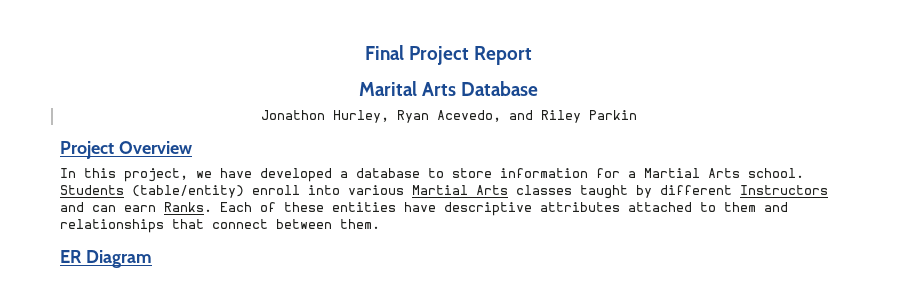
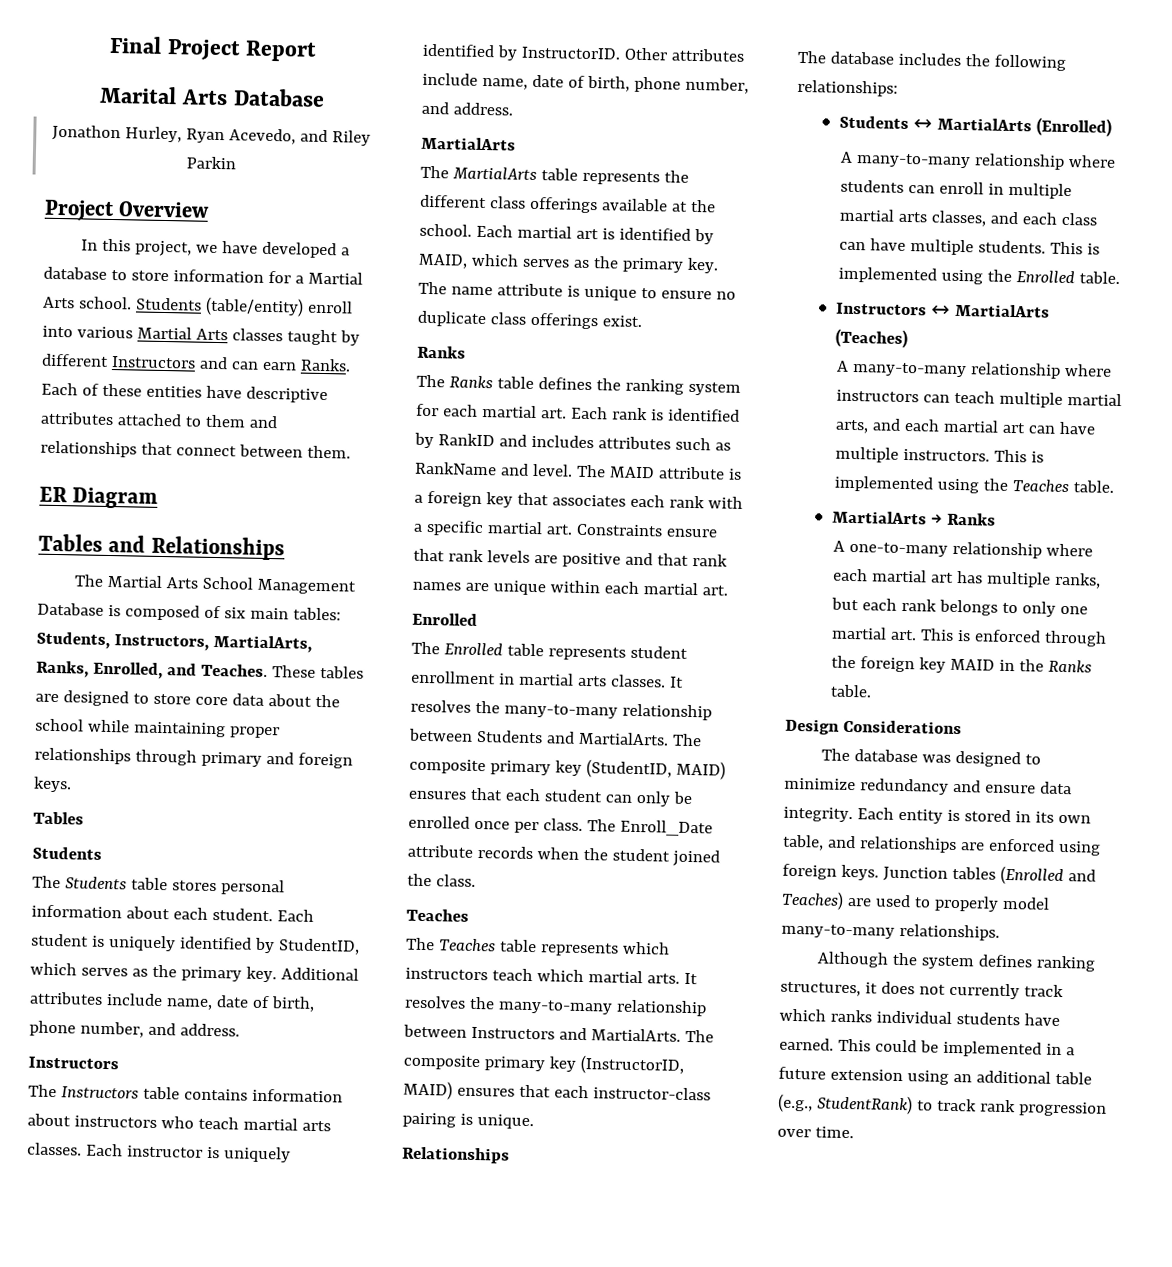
+ Tables and Relationships
+ The Martial Arts School Management Database is composed of six main tables: Students, Instructors, MartialArts, Ranks, Enrolled, and Teaches. These tables are designed to store core data about the school while maintaining proper relationships through primary and foreign keys.
+ Tables
+ Students
+ The Students table stores personal information about each student. Each student is uniquely identified by StudentID, which serves as the primary key. Additional attributes include name, date of birth, phone number, and address.
+ Instructors
+ The Instructors table contains information about instructors who teach martial arts classes. Each instructor is uniquely identified by InstructorID. Other attributes include name, date of birth, phone number, and address.
+ MartialArts
+ The MartialArts table represents the different class offerings available at the school. Each martial art is identified by MAID, which serves as the primary key. The name attribute is unique to ensure no duplicate class offerings exist.
+ Ranks
+ The Ranks table defines the ranking system for each martial art. Each rank is identified by RankID and includes attributes such as RankName and level. The MAID attribute is a foreign key that associates each rank with a specific martial art. Constraints ensure that rank levels are positive and that rank names are unique within each martial art.
+ Enrolled
+ The Enrolled table represents student enrollment in martial arts classes. It resolves the many-to-many relationship between Students and MartialArts. The composite primary key (StudentID, MAID) ensures that each student can only be enrolled once per class. The Enroll_Date attribute records when the student joined the class.
+ Teaches
+ The Teaches table represents which instructors teach which martial arts. It resolves the many-to-many relationship between Instructors and MartialArts. The composite primary key (InstructorID, MAID) ensures that each instructor-class pairing is unique.
+ Relationships
+ The database includes the following relationships:
+ Students ↔ MartialArts (Enrolled)
+ A many-to-many relationship where students can enroll in multiple martial arts classes, and each class can have multiple students. This is implemented using the Enrolled table.
+ Instructors ↔ MartialArts (Teaches)
+ A many-to-many relationship where instructors can teach multiple martial arts, and each martial art can have multiple instructors. This is implemented using the Teaches table.
+ MartialArts → Ranks
+ A one-to-many relationship where each martial art has multiple ranks, but each rank belongs to only one martial art. This is enforced through the foreign key MAID in the Ranks table.
+ Design Considerations
+ The database was designed to minimize redundancy and ensure data integrity. Each entity is stored in its own table, and relationships are enforced using foreign keys. Junction tables (Enrolled and Teaches) are used to properly model many-to-many relationships.
+ Although the system defines ranking structures, it does not currently track which ranks individual students have earned. This could be implemented in a future extension using an additional table (e.g., StudentRank) to track rank progression over time.

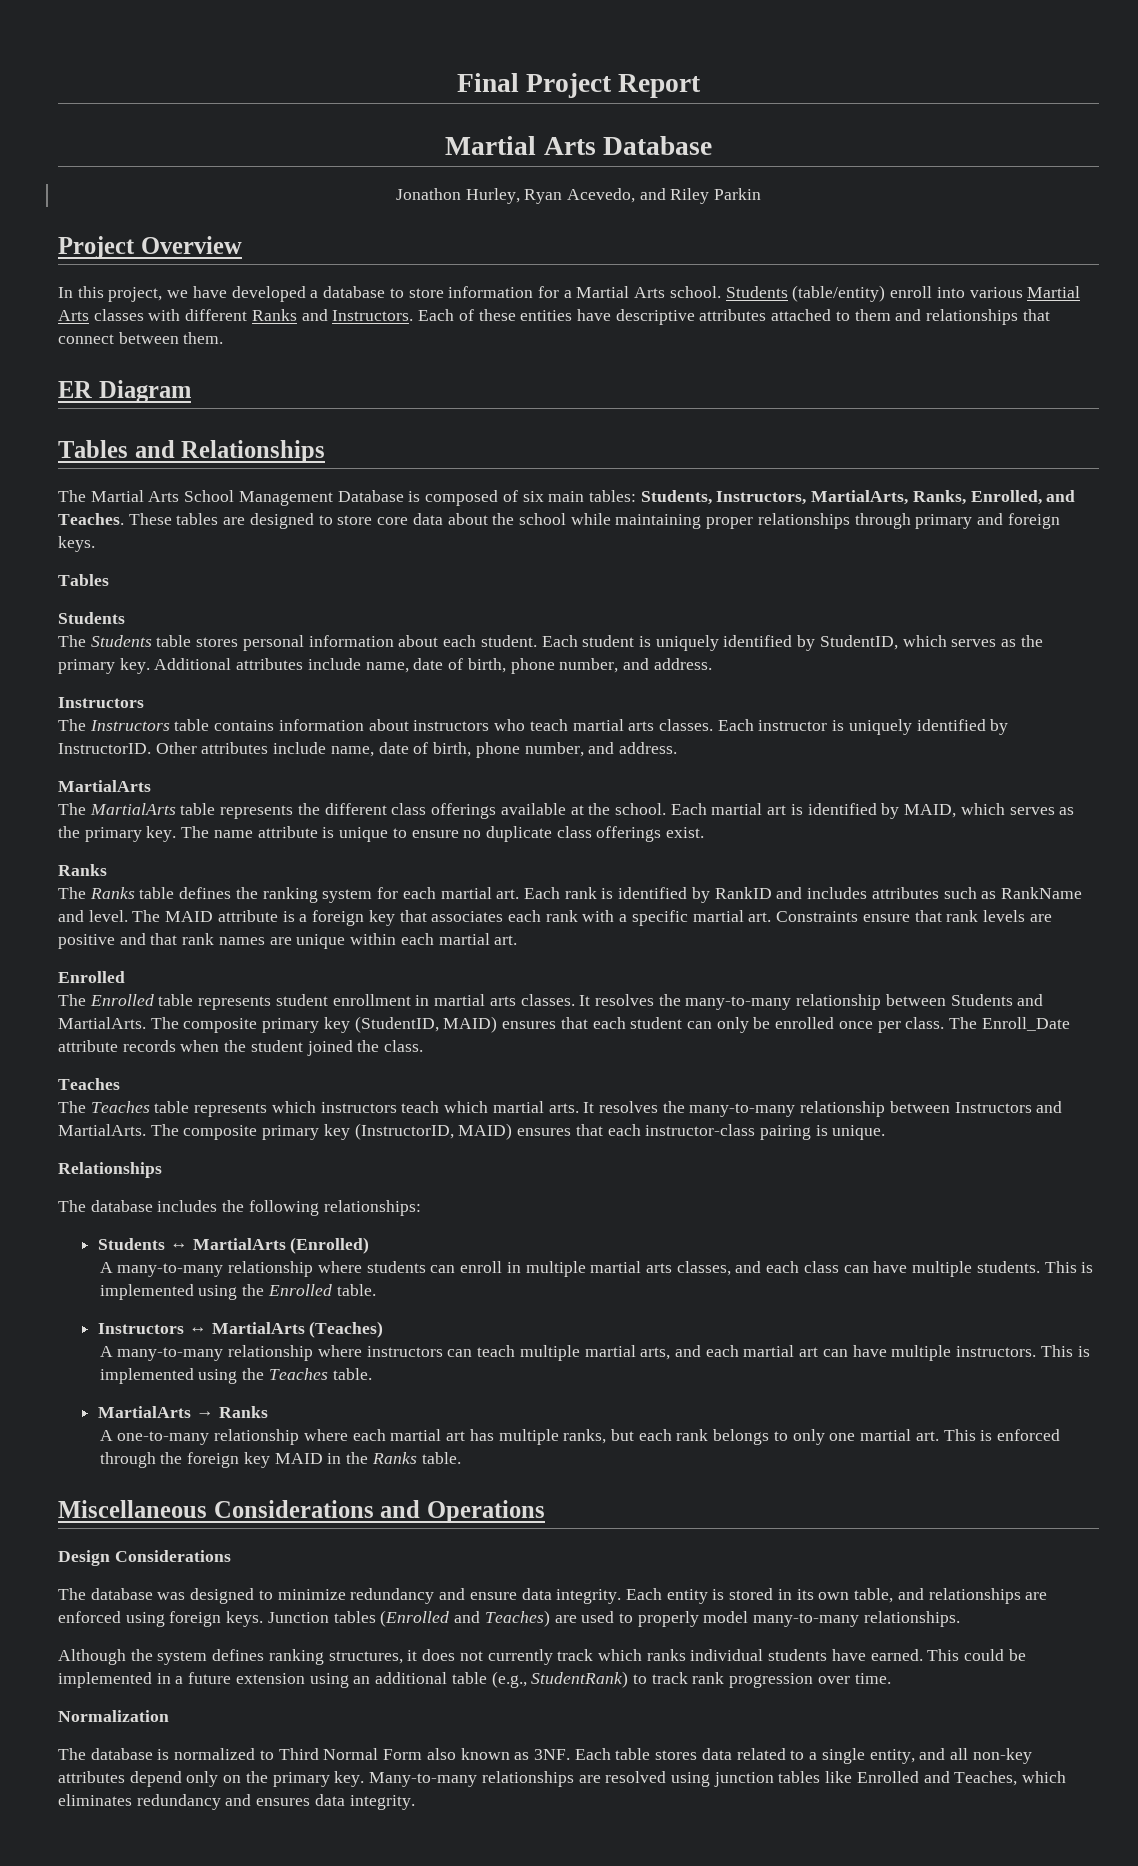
- Marital Arts Database
+ Martial Arts Database
- Students (table/entity) enroll into various Martial Arts classes taught by different Instructors and can earn Ranks.
+ Students (table/entity) enroll into various Martial Arts classes with different Ranks and Instructors.
+ Miscellaneous Considerations and Operations
+ Normalization
+ The database is normalized to Third Normal Form also known as 3NF. Each table stores data related to a single entity, and all non-key attributes depend only on the primary key. Many-to-many relationships are resolved using junction tables like Enrolled and Teaches, which eliminates redundancy and ensures data integrity.

